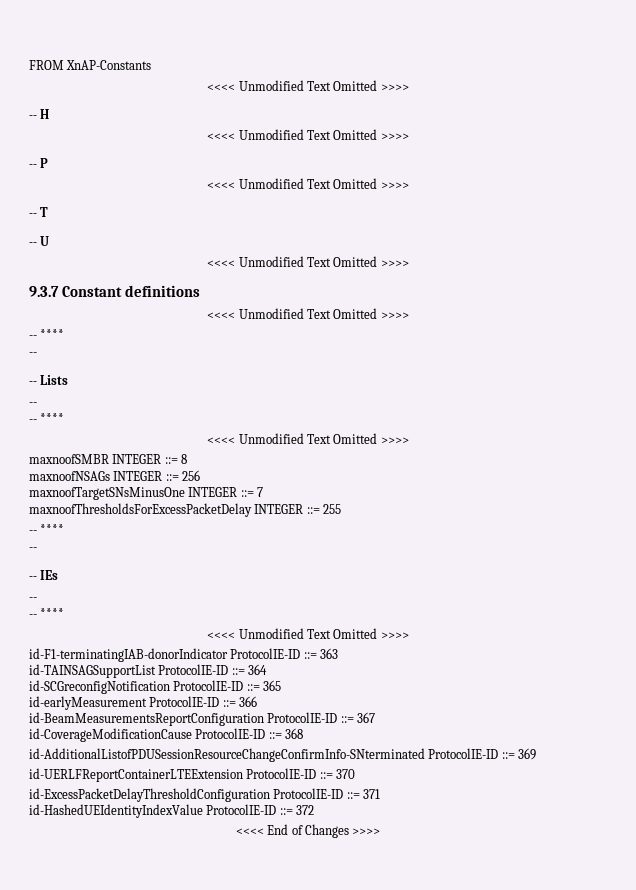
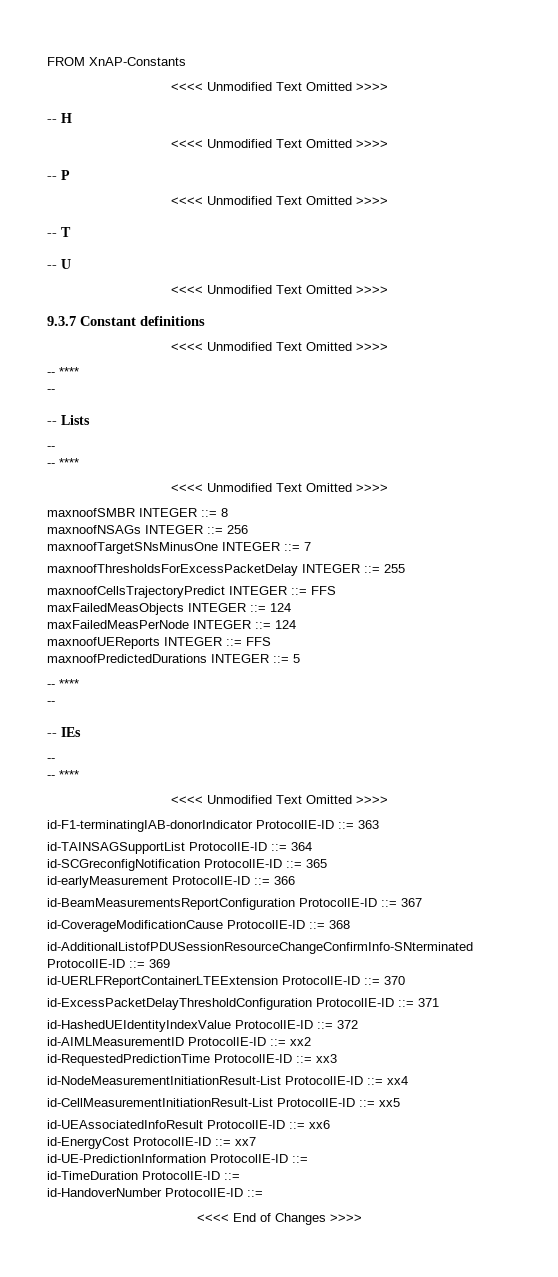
+ maxnoofCellsTrajectoryPredict INTEGER ::= FFS
+ maxFailedMeasObjects INTEGER ::= 124
+ maxFailedMeasPerNode INTEGER ::= 124
+ maxnoofUEReports INTEGER ::= FFS
+ maxnoofPredictedDurations INTEGER ::= 5
+ id-AIMLMeasurementID ProtocolIE-ID ::= xx2
+ id-RequestedPredictionTime ProtocolIE-ID ::= xx3
+ id-NodeMeasurementInitiationResult-List ProtocolIE-ID ::= xx4
+ id-CellMeasurementInitiationResult-List ProtocolIE-ID ::= xx5
+ id-UEAssociatedInfoResult ProtocolIE-ID ::= xx6
+ id-EnergyCost ProtocolIE-ID ::= xx7
+ id-UE-PredictionInformation ProtocolIE-ID ::=
+ id-TimeDuration ProtocolIE-ID ::=
+ id-HandoverNumber ProtocolIE-ID ::=

